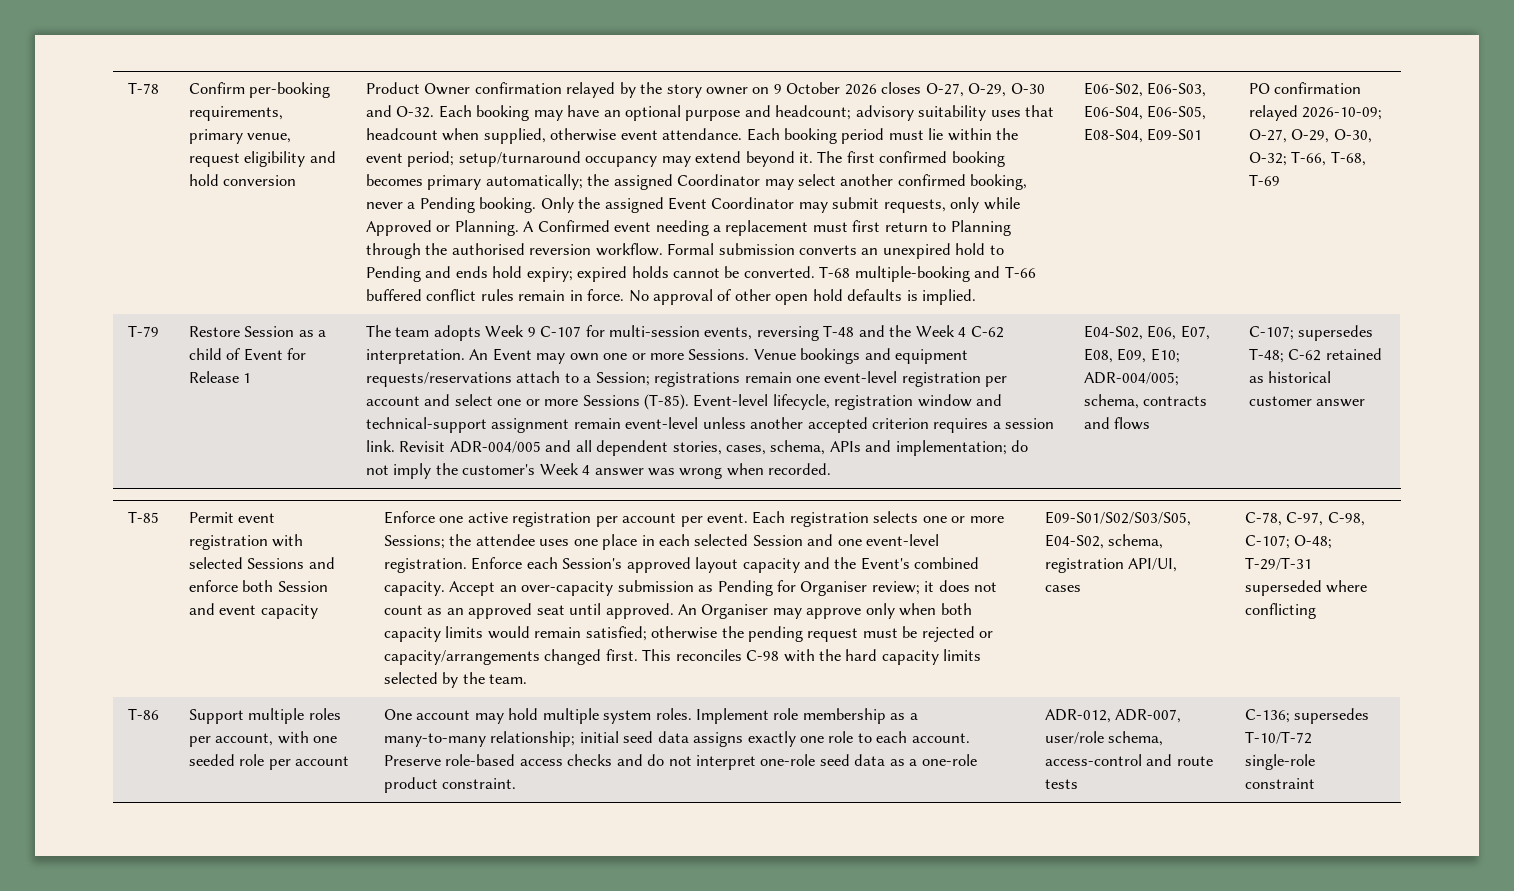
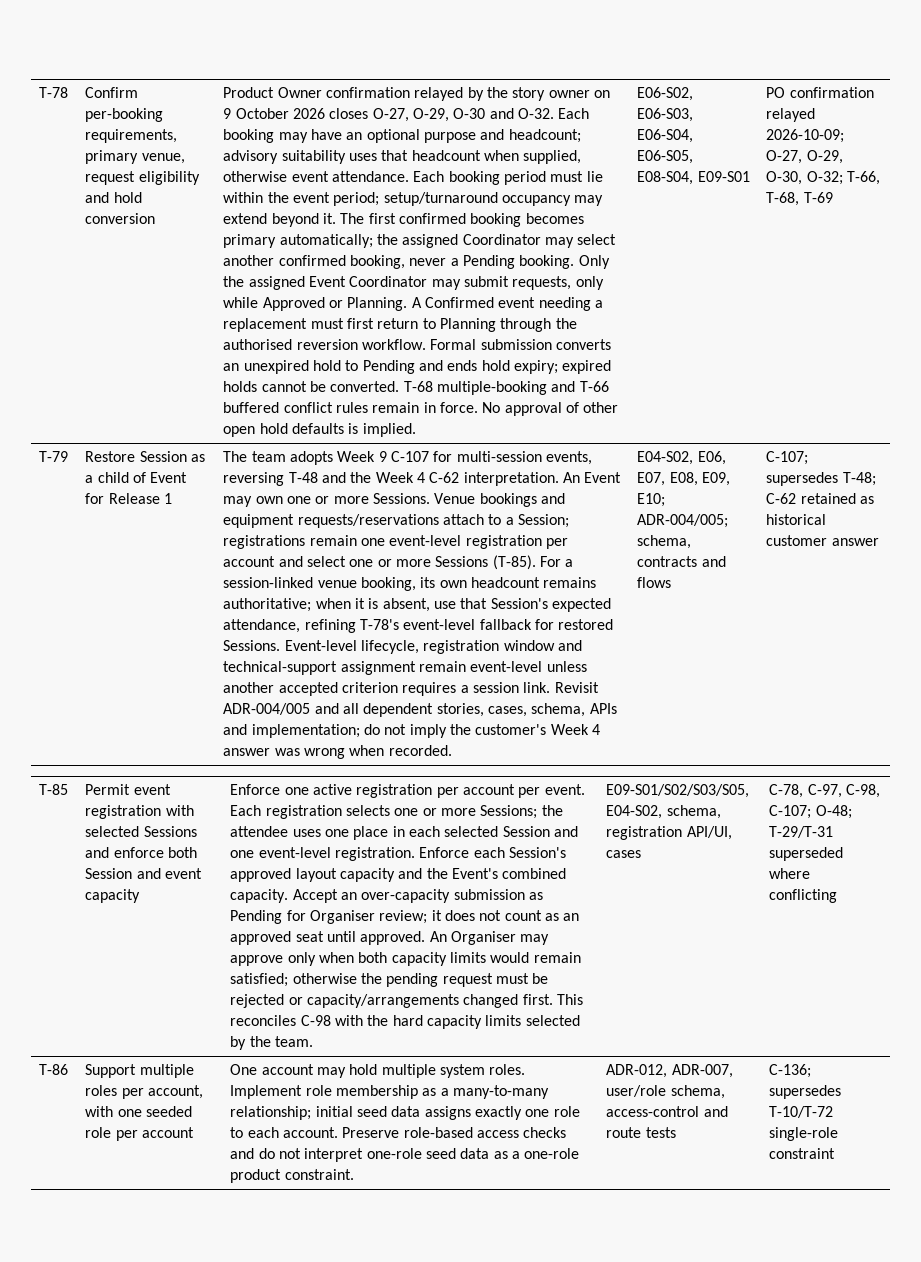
+ For a session-linked venue booking, its own headcount remains authoritative; when it is absent, use that Session's expected attendance, refining T-78's event-level fallback for restored Sessions.

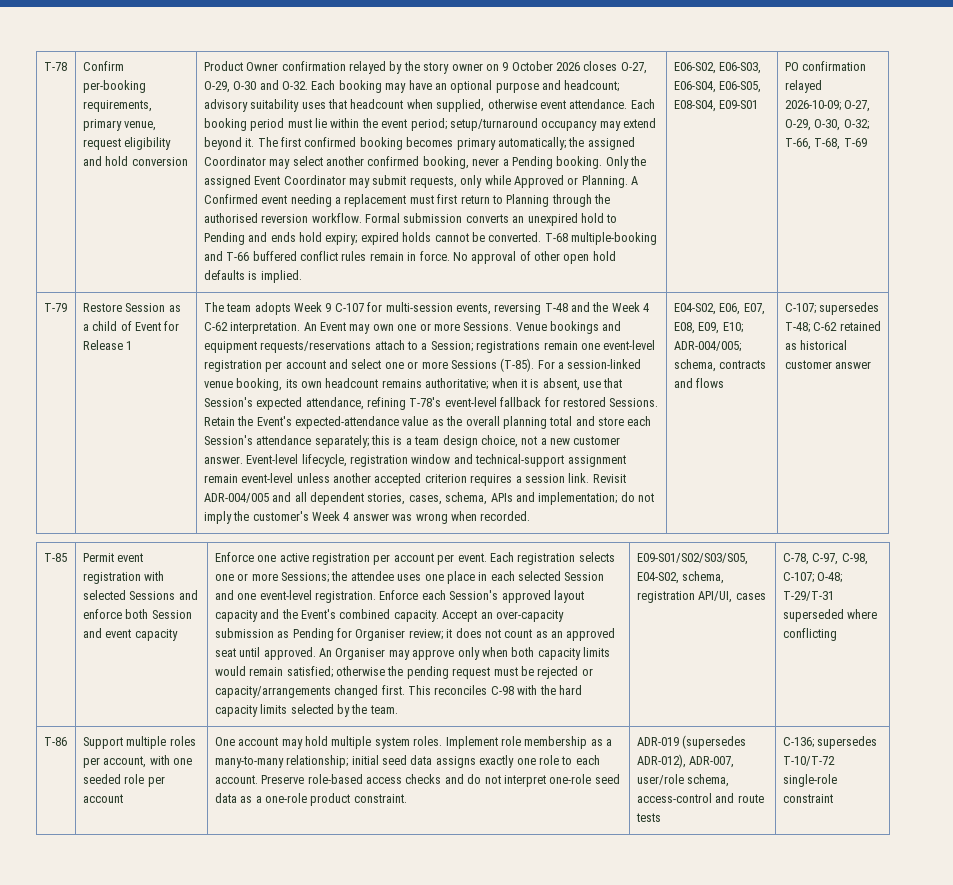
+ Retain the Event's expected-attendance value as the overall planning total and store each Session's attendance separately; this is a team design choice, not a new customer answer.
- ADR-012, ADR-007, user/role schema, access-control and route tests
+ ADR-019 (supersedes ADR-012), ADR-007, user/role schema, access-control and route tests

